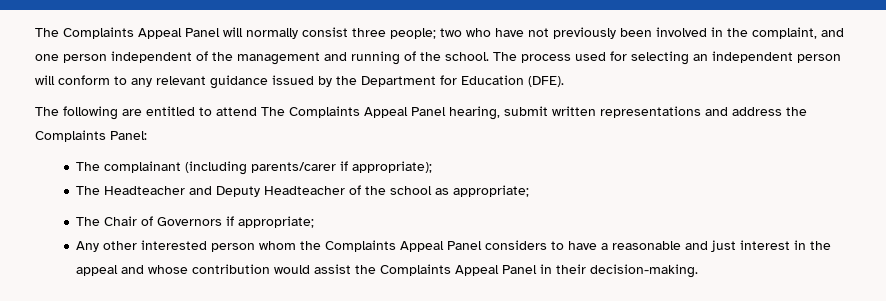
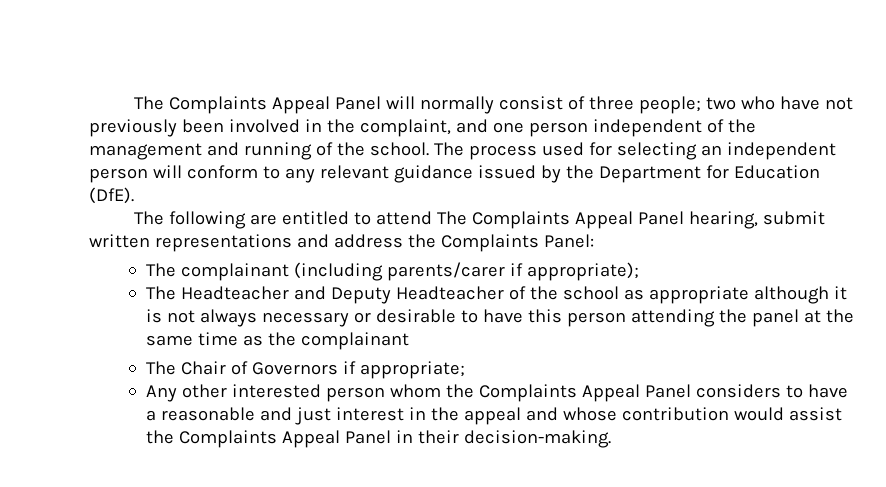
- The Complaints Appeal Panel will normally consist three people; two who have not previously been involved in the complaint, and one person independent of the management and running of the school.
+ The Complaints Appeal Panel will normally consist of three people; two who have not previously been involved in the complaint, and one person independent of the management and running of the school.
- The process used for selecting an independent person will conform to any relevant guidance issued by the Department for Education (DFE).
+ The process used for selecting an independent person will conform to any relevant guidance issued by the Department for Education (DfE).
- The Headteacher and Deputy Headteacher of the school as appropriate;
+ The Headteacher and Deputy Headteacher of the school as appropriate although it is not always necessary or desirable to have this person attending the panel at the same time as the complainant

